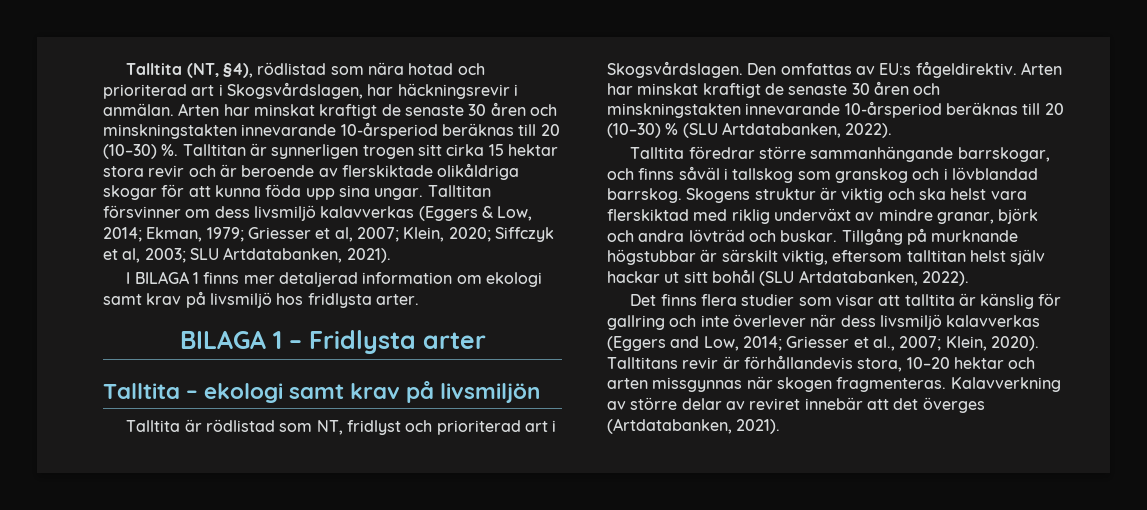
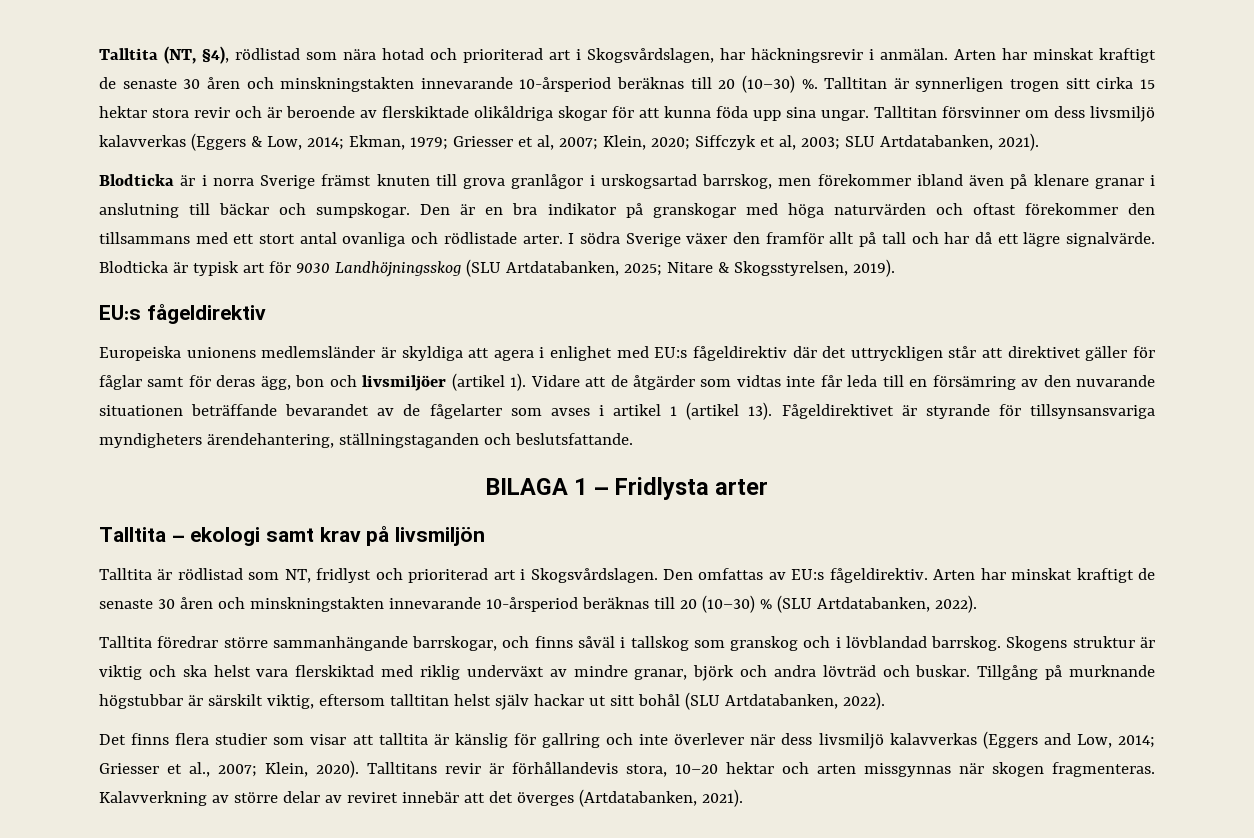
- I BILAGA 1 finns mer detaljerad information om ekologi samt krav på livsmiljö hos fridlysta arter.
+ Blodticka är i norra Sverige främst knuten till grova granlågor i urskogsartad barrskog, men förekommer ibland även på klenare granar i anslutning till bäckar och sumpskogar. Den är en bra indikator på granskogar med höga naturvärden och oftast förekommer den tillsammans med ett stort antal ovanliga och rödlistade arter. I södra Sverige växer den framför allt på tall och har då ett lägre signalvärde. Blodticka är typisk art för 9030 Landhöjningsskog (SLU Artdatabanken, 2025; Nitare & Skogsstyrelsen, 2019).
+ EU:s fågeldirektiv
+ Europeiska unionens medlemsländer är skyldiga att agera i enlighet med EU:s fågeldirektiv där det uttryckligen står att direktivet gäller för fåglar samt för deras ägg, bon och livsmiljöer (artikel 1). Vidare att de åtgärder som vidtas inte får leda till en försämring av den nuvarande situationen beträffande bevarandet av de fågelarter som avses i artikel 1 (artikel 13). Fågeldirektivet är styrande för tillsynsansvariga myndigheters ärendehantering, ställningstaganden och beslutsfattande.

